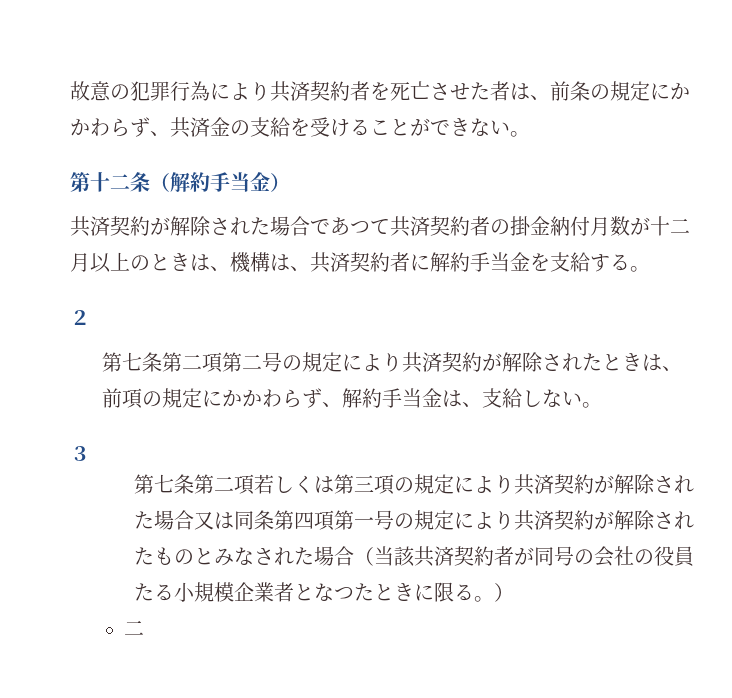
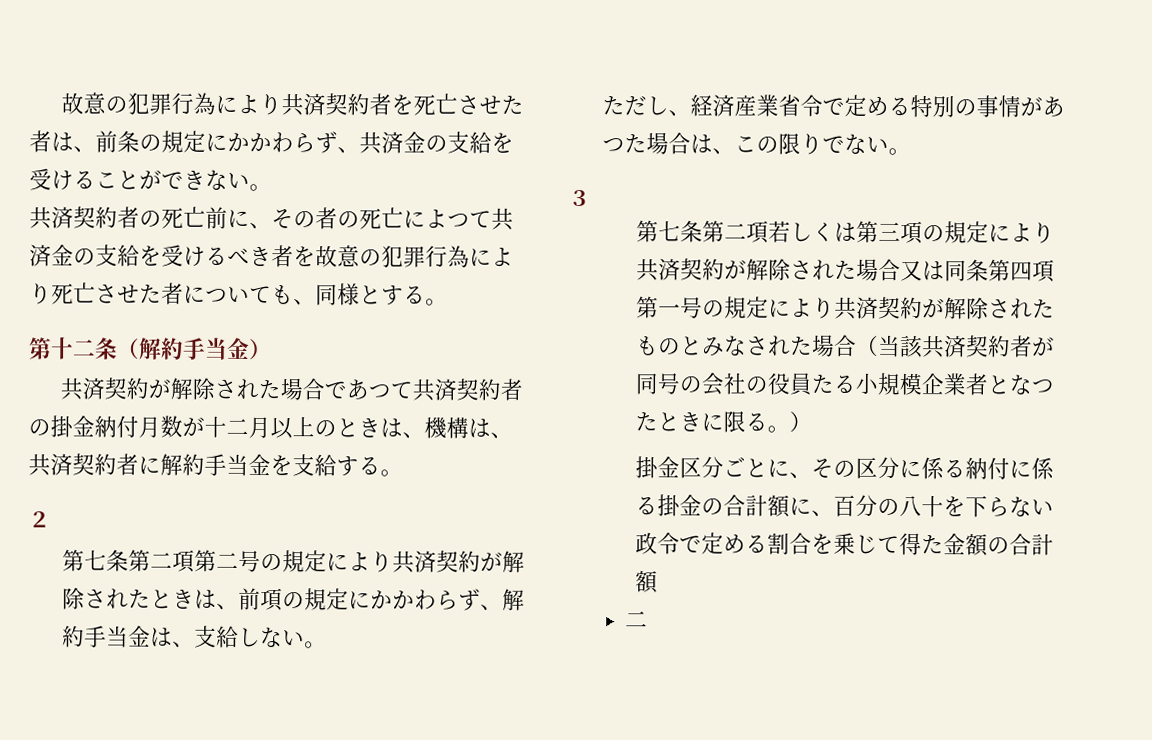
+ 共済契約者の死亡前に、その者の死亡によつて共済金の支給を受けるべき者を故意の犯罪行為により死亡させた者についても、同様とする。
+ ただし、経済産業省令で定める特別の事情があつた場合は、この限りでない。
+ 掛金区分ごとに、その区分に係る納付に係る掛金の合計額に、百分の八十を下らない政令で定める割合を乗じて得た金額の合計額

